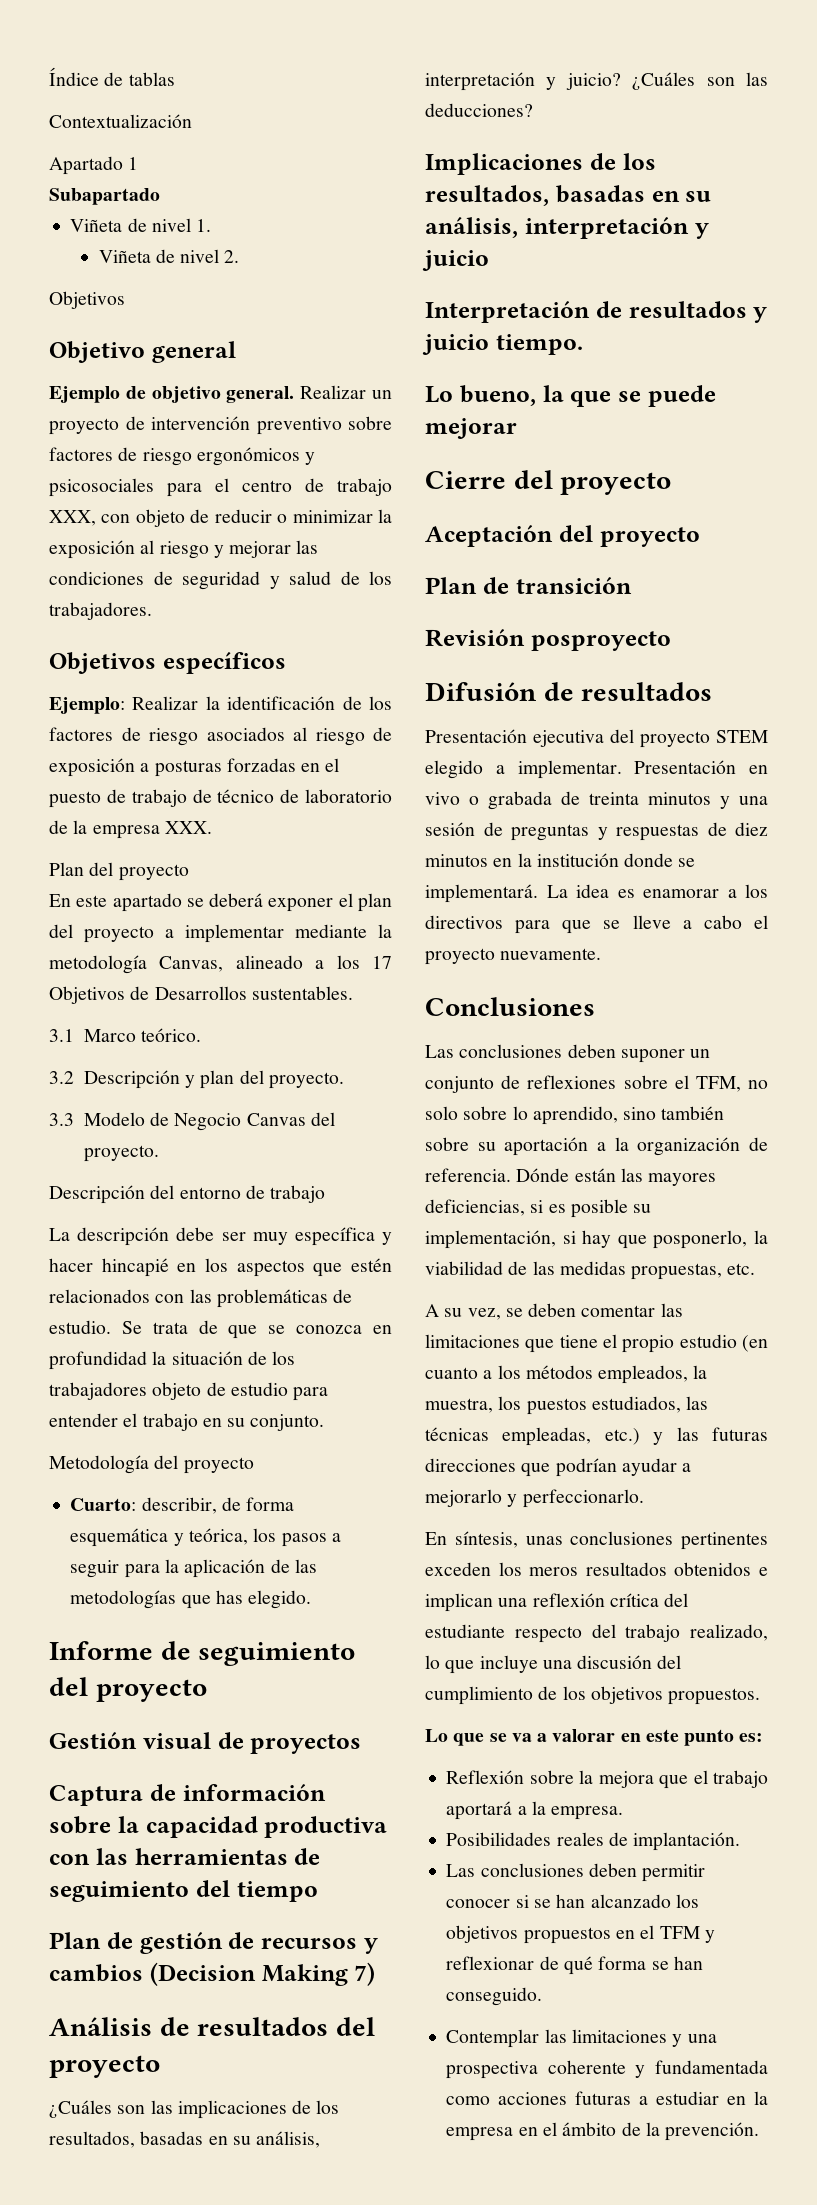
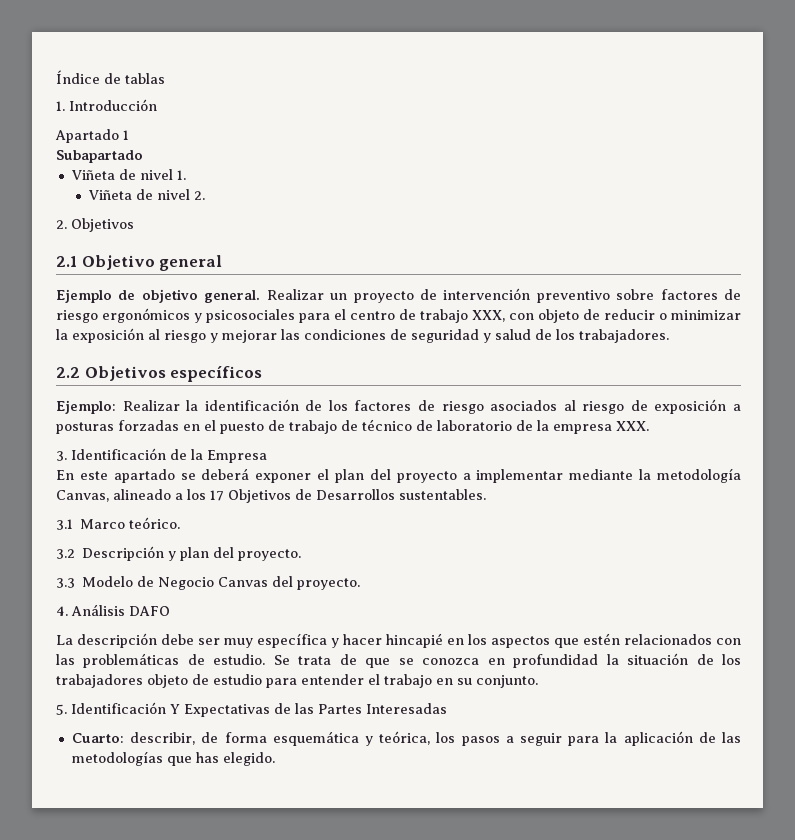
- Contextualización
+ 1. Introducción
  Viñeta de nivel 2.
- Objetivos
+ 2. Objetivos
- Objetivo general
+ 2.1 Objetivo general
- Objetivos específicos
+ 2.2 Objetivos específicos
- Plan del proyecto
+ 3. Identificación de la Empresa
- Descripción del entorno de trabajo
+ 4. Análisis DAFO
- Metodología del proyecto
+ 5. Identificación Y Expectativas de las Partes Interesadas
- Informe de seguimiento del proyecto
- Gestión visual de proyectos
- Captura de información sobre la capacidad productiva con las herramientas de seguimiento del tiempo
- Plan de gestión de recursos y cambios (Decision Making 7)
- Análisis de resultados del proyecto
- ¿Cuáles son las implicaciones de los resultados, basadas en su análisis, interpretación y juicio? ¿Cuáles son las deducciones?
- Implicaciones de los resultados, basadas en su análisis, interpretación y juicio
- Interpretación de resultados y juicio tiempo.
- Lo bueno, la que se puede mejorar
- Cierre del proyecto
- Aceptación del proyecto
- Plan de transición
- Revisión posproyecto
- Difusión de resultados
- Presentación ejecutiva del proyecto STEM elegido a implementar. Presentación en vivo o grabada de treinta minutos y una sesión de preguntas y respuestas de diez minutos en la institución donde se implementará. La idea es enamorar a los directivos para que se lleve a cabo el proyecto nuevamente.
- Conclusiones
- Las conclusiones deben suponer un conjunto de reflexiones sobre el TFM, no solo sobre lo aprendido, sino también sobre su aportación a la organización de referencia. Dónde están las mayores deficiencias, si es posible su implementación, si hay que posponerlo, la viabilidad de las medidas propuestas, etc.
- A su vez, se deben comentar las limitaciones que tiene el propio estudio (en cuanto a los métodos empleados, la muestra, los puestos estudiados, las técnicas empleadas, etc.) y las futuras direcciones que podrían ayudar a mejorarlo y perfeccionarlo.
- En síntesis, unas conclusiones pertinentes exceden los meros resultados obtenidos e implican una reflexión crítica del estudiante respecto del trabajo realizado, lo que incluye una discusión del cumplimiento de los objetivos propuestos.
- Lo que se va a valorar en este punto es:
- Reflexión sobre la mejora que el trabajo aportará a la empresa.
- Posibilidades reales de implantación.
- Las conclusiones deben permitir conocer si se han alcanzado los objetivos propuestos en el TFM y reflexionar de qué forma se han conseguido.
- Contemplar las limitaciones y una prospectiva coherente y fundamentada como acciones futuras a estudiar en la empresa en el ámbito de la prevención.

